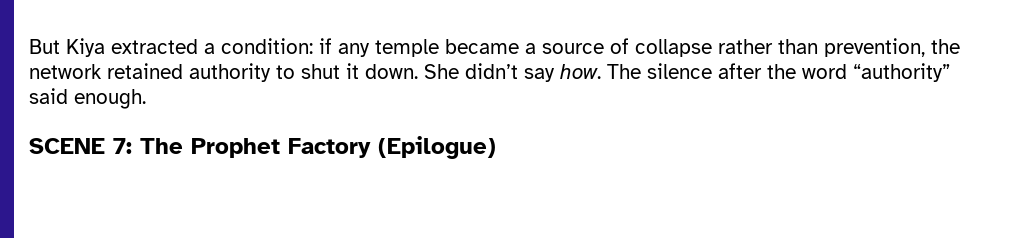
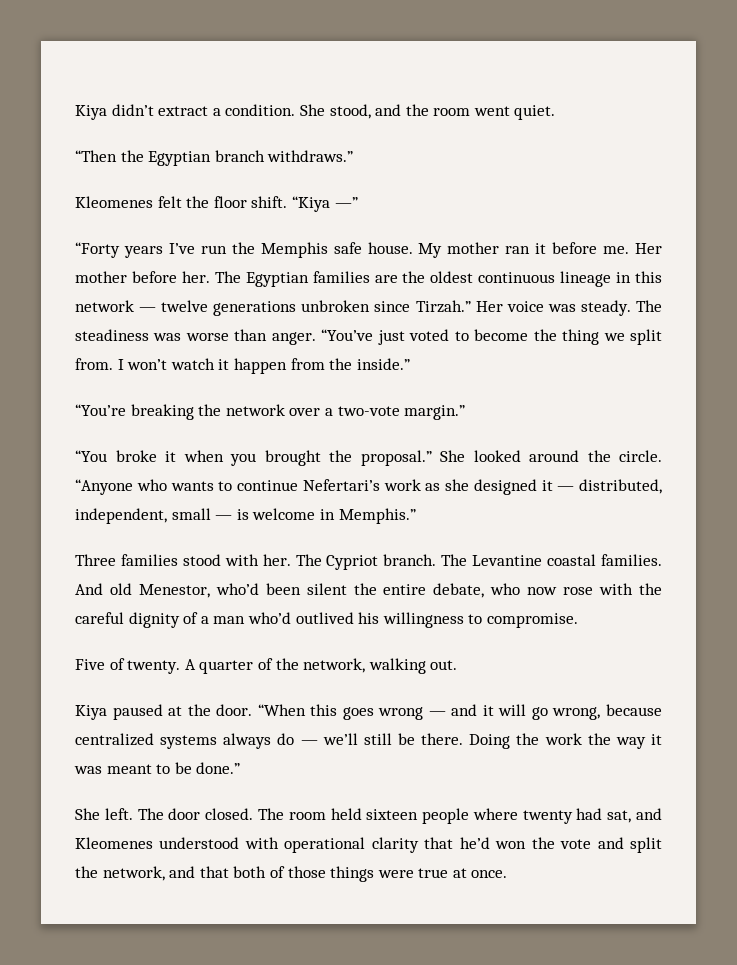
- But Kiya extracted a condition: if any temple became a source of collapse rather than prevention, the network retained authority to shut it down. She didn’t say how. The silence after the word “authority” said enough.
- SCENE 7: The Prophet Factory (Epilogue)
+ Kiya didn’t extract a condition. She stood, and the room went quiet.
+ “Then the Egyptian branch withdraws.”
+ Kleomenes felt the floor shift. “Kiya —”
+ “Forty years I’ve run the Memphis safe house. My mother ran it before me. Her mother before her. The Egyptian families are the oldest continuous lineage in this network — twelve generations unbroken since Tirzah.” Her voice was steady. The steadiness was worse than anger. “You’ve just voted to become the thing we split from. I won’t watch it happen from the inside.”
+ “You’re breaking the network over a two-vote margin.”
+ “You broke it when you brought the proposal.” She looked around the circle. “Anyone who wants to continue Nefertari’s work as she designed it — distributed, independent, small — is welcome in Memphis.”
+ Three families stood with her. The Cypriot branch. The Levantine coastal families. And old Menestor, who’d been silent the entire debate, who now rose with the careful dignity of a man who’d outlived his willingness to compromise.
+ Five of twenty. A quarter of the network, walking out.
+ Kiya paused at the door. “When this goes wrong — and it will go wrong, because centralized systems always do — we’ll still be there. Doing the work the way it was meant to be done.”
+ She left. The door closed. The room held sixteen people where twenty had sat, and Kleomenes understood with operational clarity that he’d won the vote and split the network, and that both of those things were true at once.

